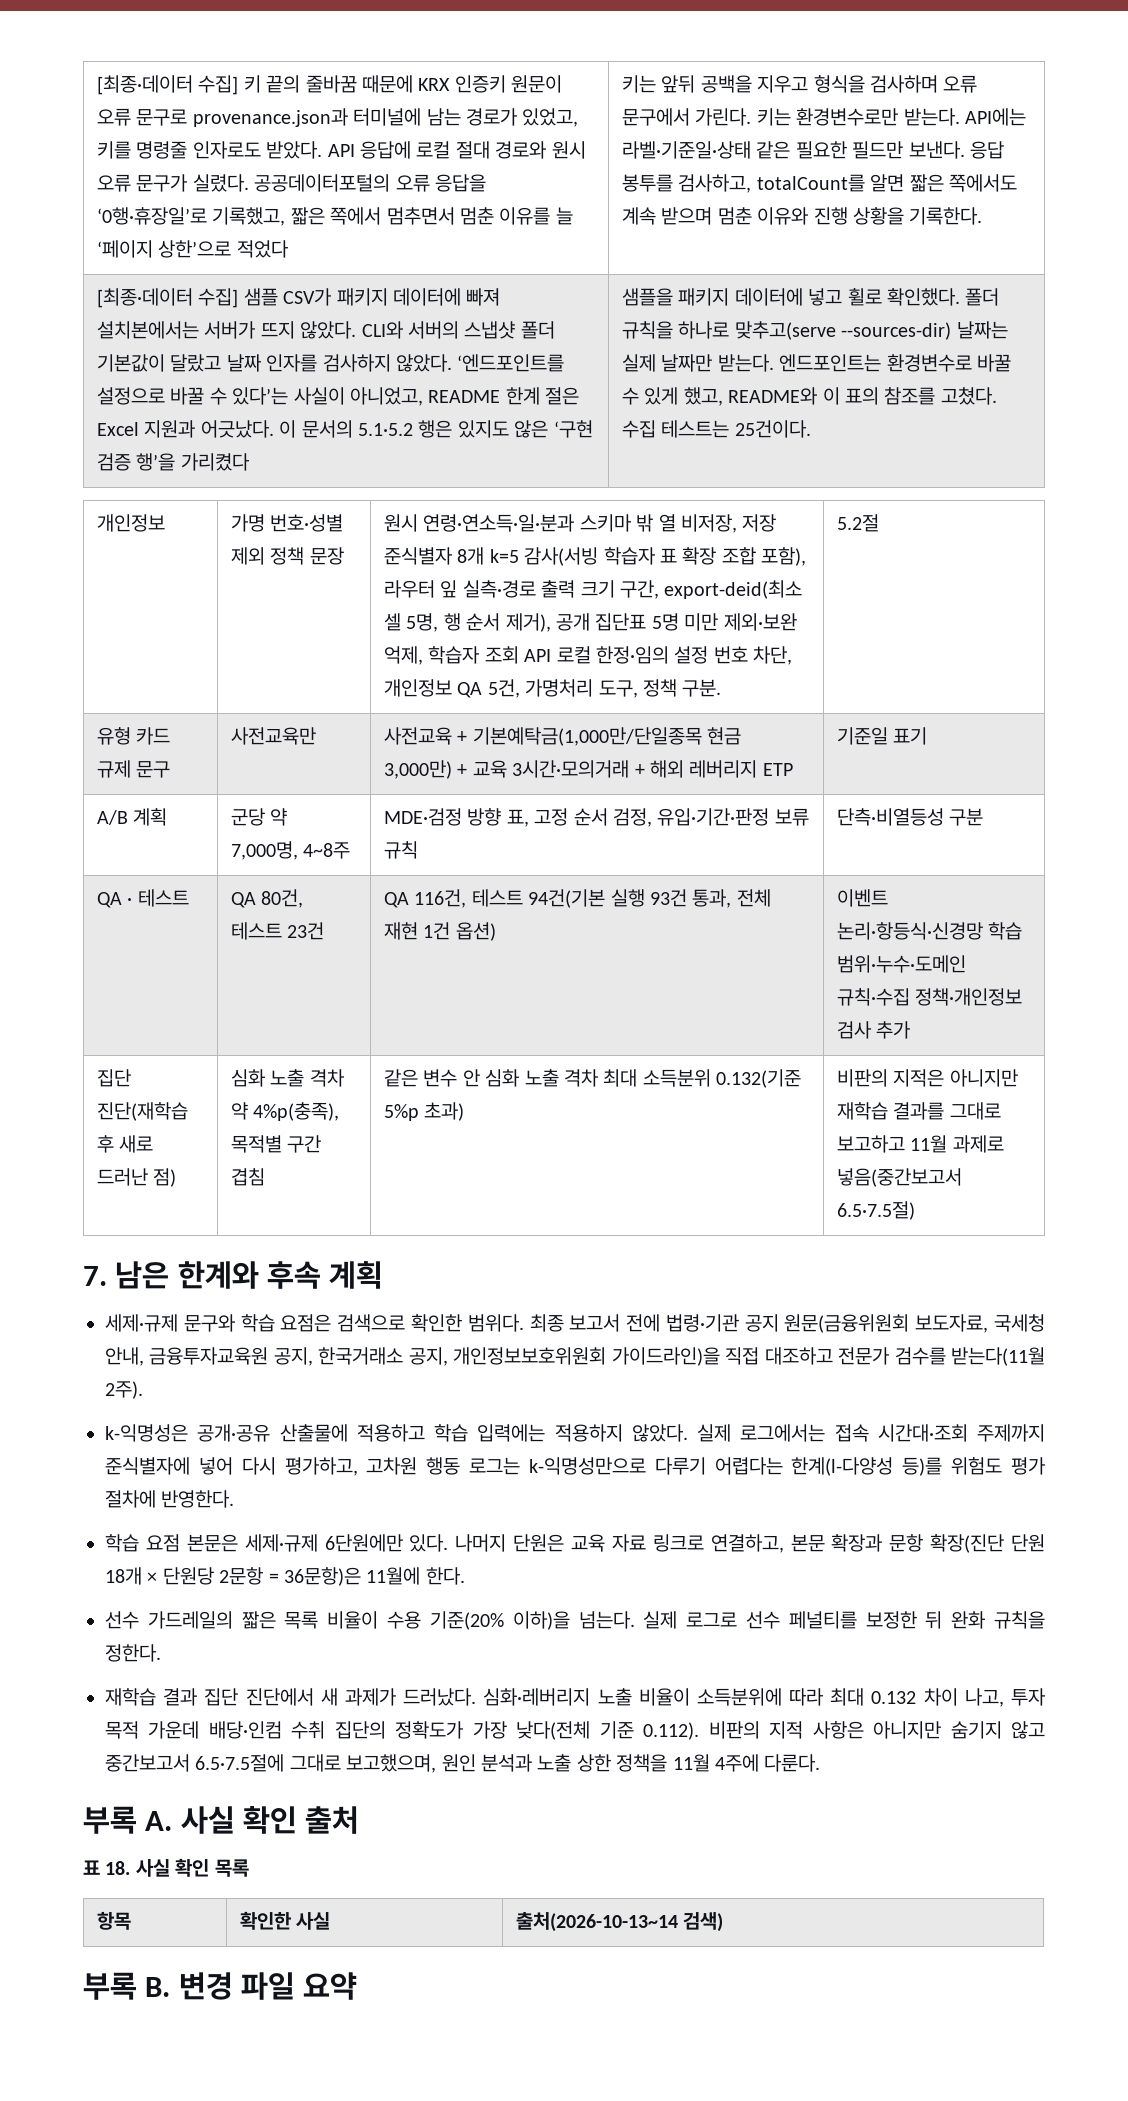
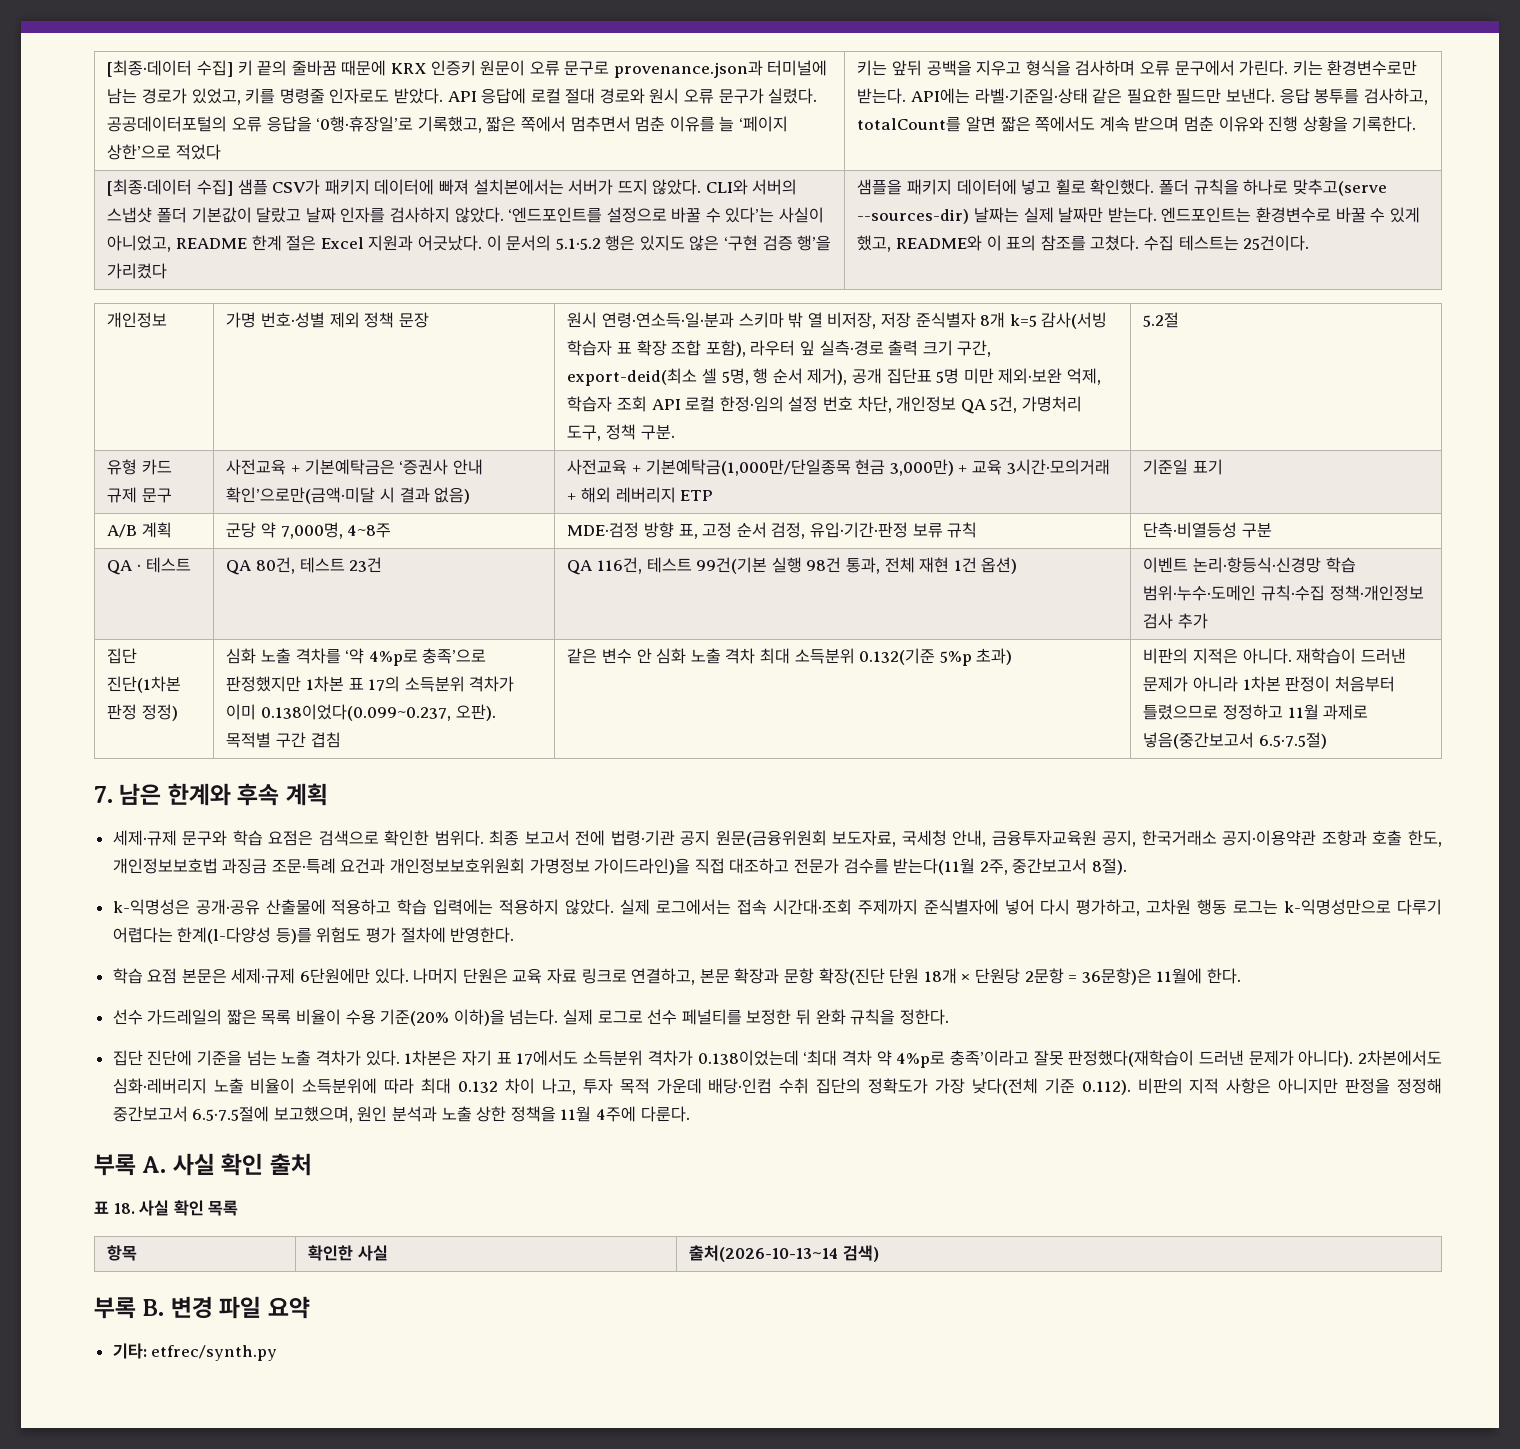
- 유형 카드 규제 문구 | 사전교육만 | 사전교육 + 기본예탁금(1,000만/단일종목 현금 3,000만) + 교육 3시간·모의거래 + 해외 레버리지 ETP | 기준일 표기
+ 유형 카드 규제 문구 | 사전교육 + 기본예탁금은 ‘증권사 안내 확인’으로만(금액·미달 시 결과 없음) | 사전교육 + 기본예탁금(1,000만/단일종목 현금 3,000만) + 교육 3시간·모의거래 + 해외 레버리지 ETP | 기준일 표기
- QA · 테스트 | QA 80건, 테스트 23건 | QA 116건, 테스트 94건(기본 실행 93건 통과, 전체 재현 1건 옵션) | 이벤트 논리·항등식·신경망 학습 범위·누수·도메인 규칙·수집 정책·개인정보 검사 추가
+ QA · 테스트 | QA 80건, 테스트 23건 | QA 116건, 테스트 99건(기본 실행 98건 통과, 전체 재현 1건 옵션) | 이벤트 논리·항등식·신경망 학습 범위·누수·도메인 규칙·수집 정책·개인정보 검사 추가
- 집단 진단(재학습 후 새로 드러난 점) | 심화 노출 격차 약 4%p(충족), 목적별 구간 겹침
+ 집단 진단(1차본 판정 정정) | 심화 노출 격차를 ‘약 4%p로 충족’으로 판정했지만 1차본 표 17의 소득분위 격차가 이미 0.138이었다(0.099~0.237, 오판). 목적별 구간 겹침
- 비판의 지적은 아니지만 재학습 결과를 그대로 보고하고 11월 과제로 넣음(중간보고서 6.5·7.5절)
+ 비판의 지적은 아니다. 재학습이 드러낸 문제가 아니라 1차본 판정이 처음부터 틀렸으므로 정정하고 11월 과제로 넣음(중간보고서 6.5·7.5절)
- 최종 보고서 전에 법령·기관 공지 원문(금융위원회 보도자료, 국세청 안내, 금융투자교육원 공지, 한국거래소 공지, 개인정보보호위원회 가이드라인)을 직접 대조하고 전문가 검수를 받는다(11월 2주).
+ 최종 보고서 전에 법령·기관 공지 원문(금융위원회 보도자료, 국세청 안내, 금융투자교육원 공지, 한국거래소 공지·이용약관 조항과 호출 한도, 개인정보보호법 과징금 조문·특례 요건과 개인정보보호위원회 가명정보 가이드라인)을 직접 대조하고 전문가 검수를 받는다(11월 2주, 중간보고서 8절).
- 재학습 결과 집단 진단에서 새 과제가 드러났다. 심화·레버리지 노출 비율이 소득분위에 따라 최대 0.132 차이 나고, 투자 목적 가운데 배당·인컴 수취 집단의 정확도가 가장 낮다(전체 기준 0.112). 비판의 지적 사항은 아니지만 숨기지 않고 중간보고서 6.5·7.5절에 그대로 보고했으며, 원인 분석과 노출 상한 정책을 11월 4주에 다룬다.
+ 집단 진단에 기준을 넘는 노출 격차가 있다. 1차본은 자기 표 17에서도 소득분위 격차가 0.138이었는데 ‘최대 격차 약 4%p로 충족’이라고 잘못 판정했다(재학습이 드러낸 문제가 아니다). 2차본에서도 심화·레버리지 노출 비율이 소득분위에 따라 최대 0.132 차이 나고, 투자 목적 가운데 배당·인컴 수취 집단의 정확도가 가장 낮다(전체 기준 0.112). 비판의 지적 사항은 아니지만 판정을 정정해 중간보고서 6.5·7.5절에 보고했으며, 원인 분석과 노출 상한 정책을 11월 4주에 다룬다.
+ 기타: etfrec/synth.py

